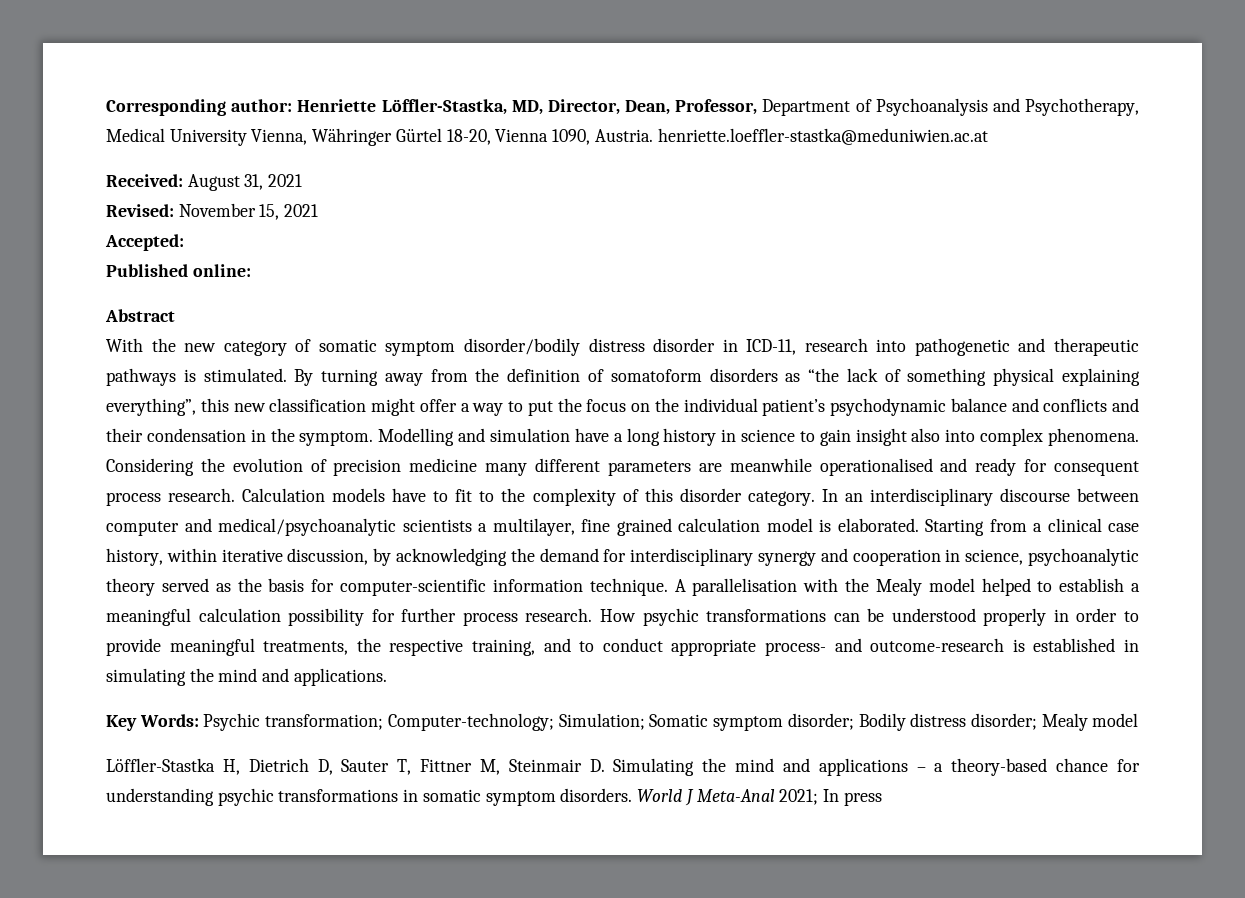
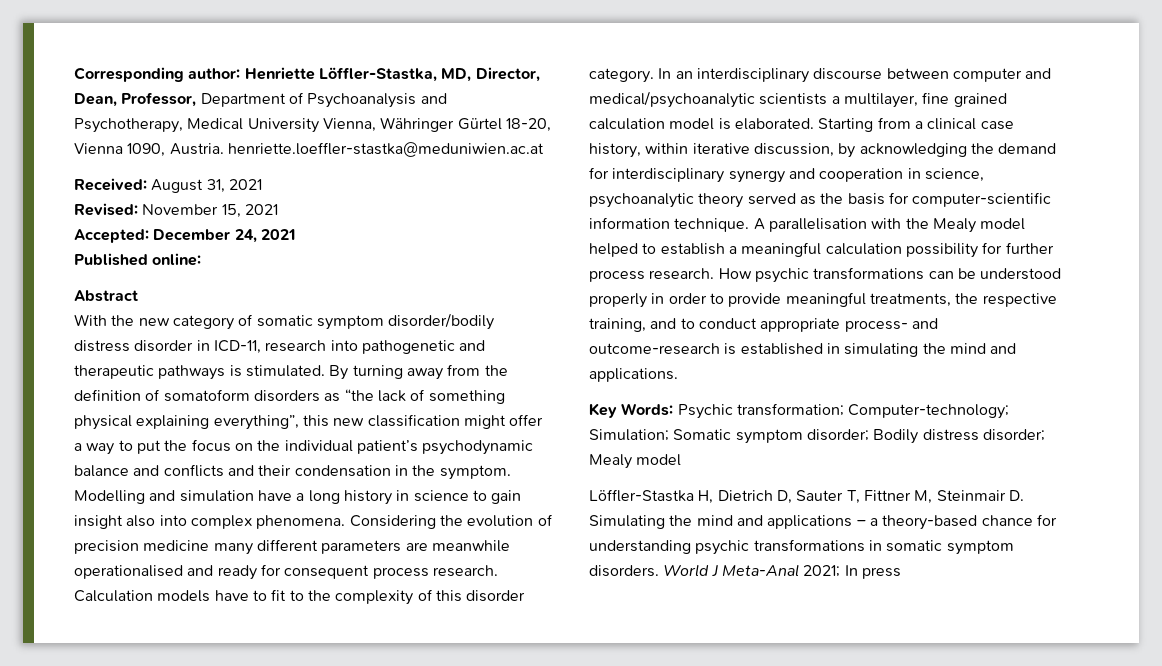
- Accepted:
+ Accepted: December 24, 2021

